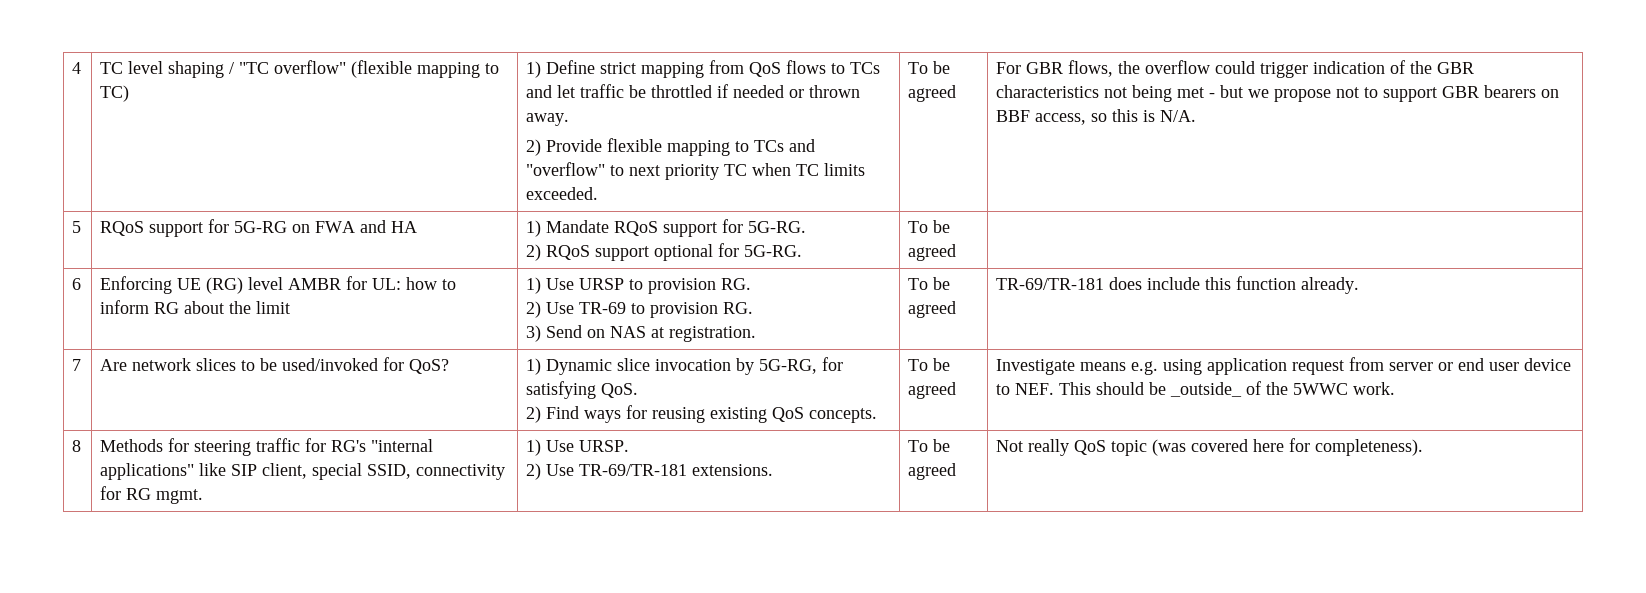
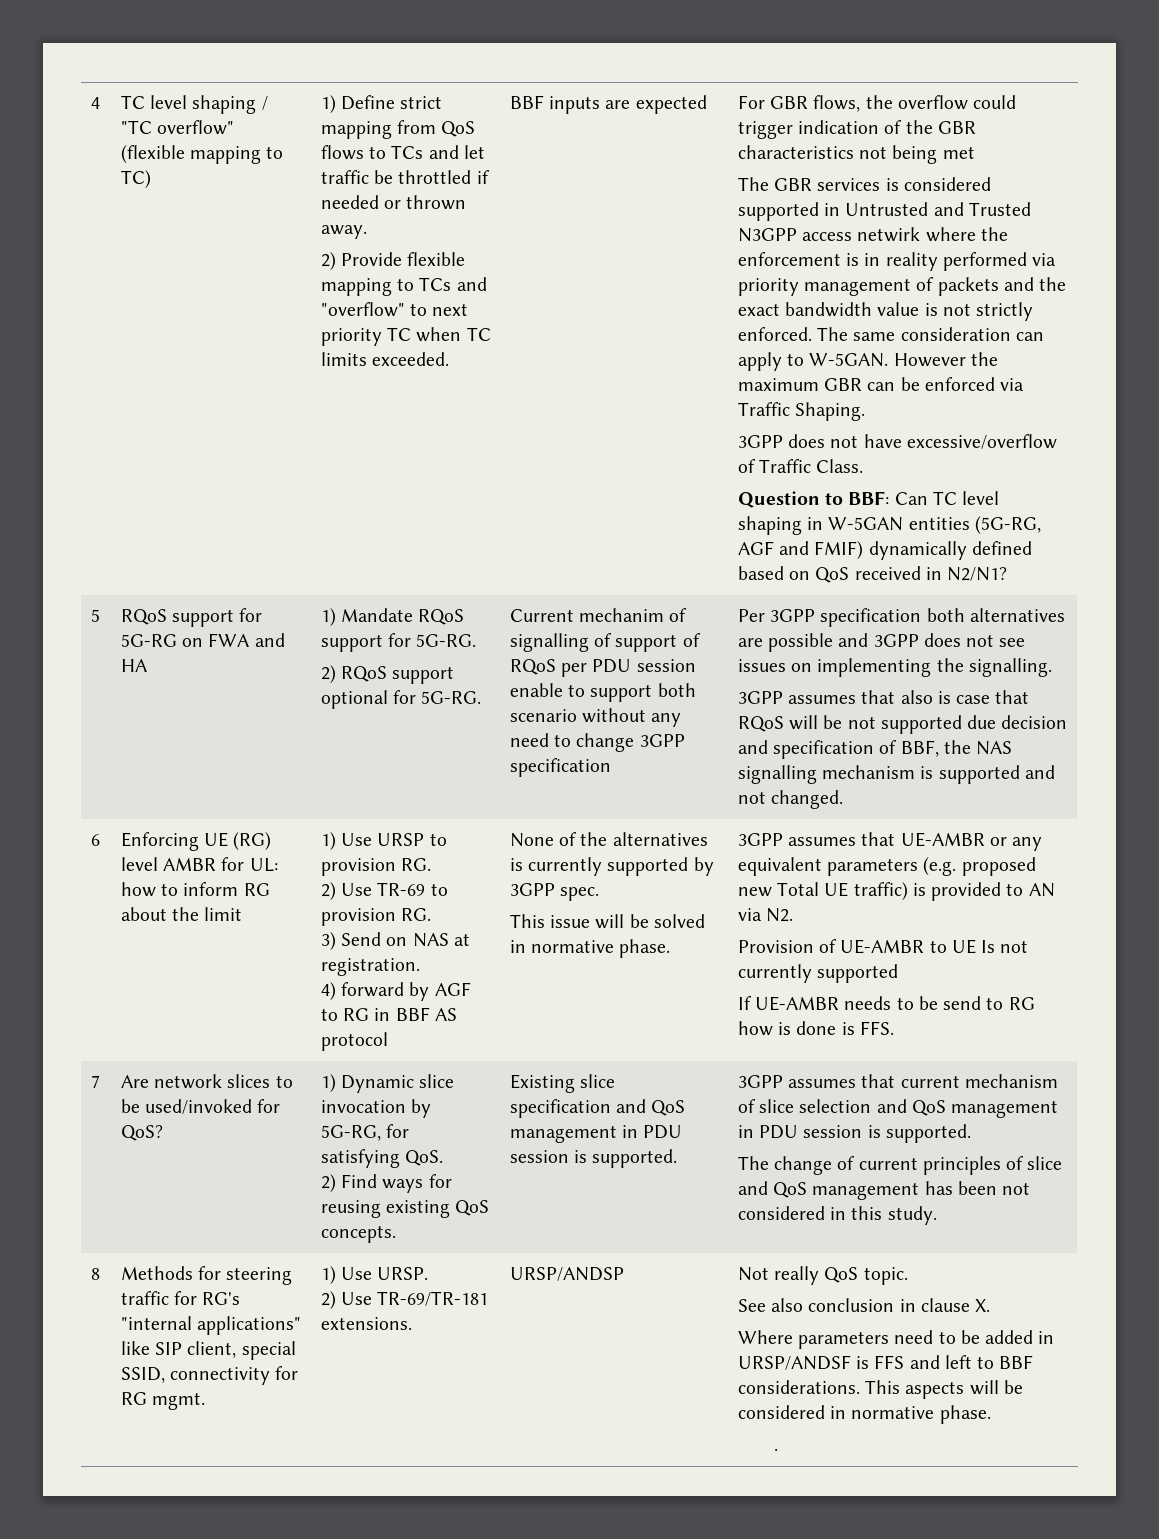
- 2) Provide flexible mapping to TCs and "overflow" to next priority TC when TC limits exceeded. | To be agreed
+ 2) Provide flexible mapping to TCs and "overflow" to next priority TC when TC limits exceeded. | BBF inputs are expected
- For GBR flows, the overflow could trigger indication of the GBR characteristics not being met - but we propose not to support GBR bearers on BBF access, so this is N/A.
+ For GBR flows, the overflow could trigger indication of the GBR characteristics not being met
+ The GBR services is considered supported in Untrusted and Trusted N3GPP access netwirk where the enforcement is in reality performed via priority management of packets and the exact bandwidth value is not strictly enforced. The same consideration can apply to W-5GAN. However the maximum GBR can be enforced via Traffic Shaping.
+ 3GPP does not have excessive/overflow of Traffic Class.
+ Question to BBF: Can TC level shaping in W-5GAN entities (5G-RG, AGF and FMIF) dynamically defined based on QoS received in N2/N1?
- 2) RQoS support optional for 5G-RG. | To be agreed
+ 2) RQoS support optional for 5G-RG. | Current mechanim of signalling of support of RQoS per PDU session enable to support both scenario without any need to change 3GPP specification | Per 3GPP specification both alternatives are possible and 3GPP does not see issues on implementing the signalling.
+ 3GPP assumes that also is case that RQoS will be not supported due decision and specification of BBF, the NAS signalling mechanism is supported and not changed.
- To be agreed | TR-69/TR-181 does include this function already.
+ 4) forward by AGF to RG in BBF AS protocol | None of the alternatives is currently supported by 3GPP spec.
+ This issue will be solved in normative phase. | 3GPP assumes that UE-AMBR or any equivalent parameters (e.g. proposed new Total UE traffic) is provided to AN via N2.
+ Provision of UE-AMBR to UE Is not currently supported
+ If UE-AMBR needs to be send to RG how is done is FFS.
- To be agreed | Investigate means e.g. using application request from server or end user device to NEF. This should be _outside_ of the 5WWC work.
+ Existing slice specification and QoS management in PDU session is supported. | 3GPP assumes that current mechanism of slice selection and QoS management in PDU session is supported.
+ The change of current principles of slice and QoS management has been not considered in this study.
- 2) Use TR-69/TR-181 extensions. | To be agreed
+ 2) Use TR-69/TR-181 extensions. | URSP/ANDSP
- Not really QoS topic (was covered here for completeness).
+ Not really QoS topic.
+ See also conclusion in clause X.
+ Where parameters need to be added in URSP/ANDSF is FFS and left to BBF considerations. This aspects will be considered in normative phase.
+ .

